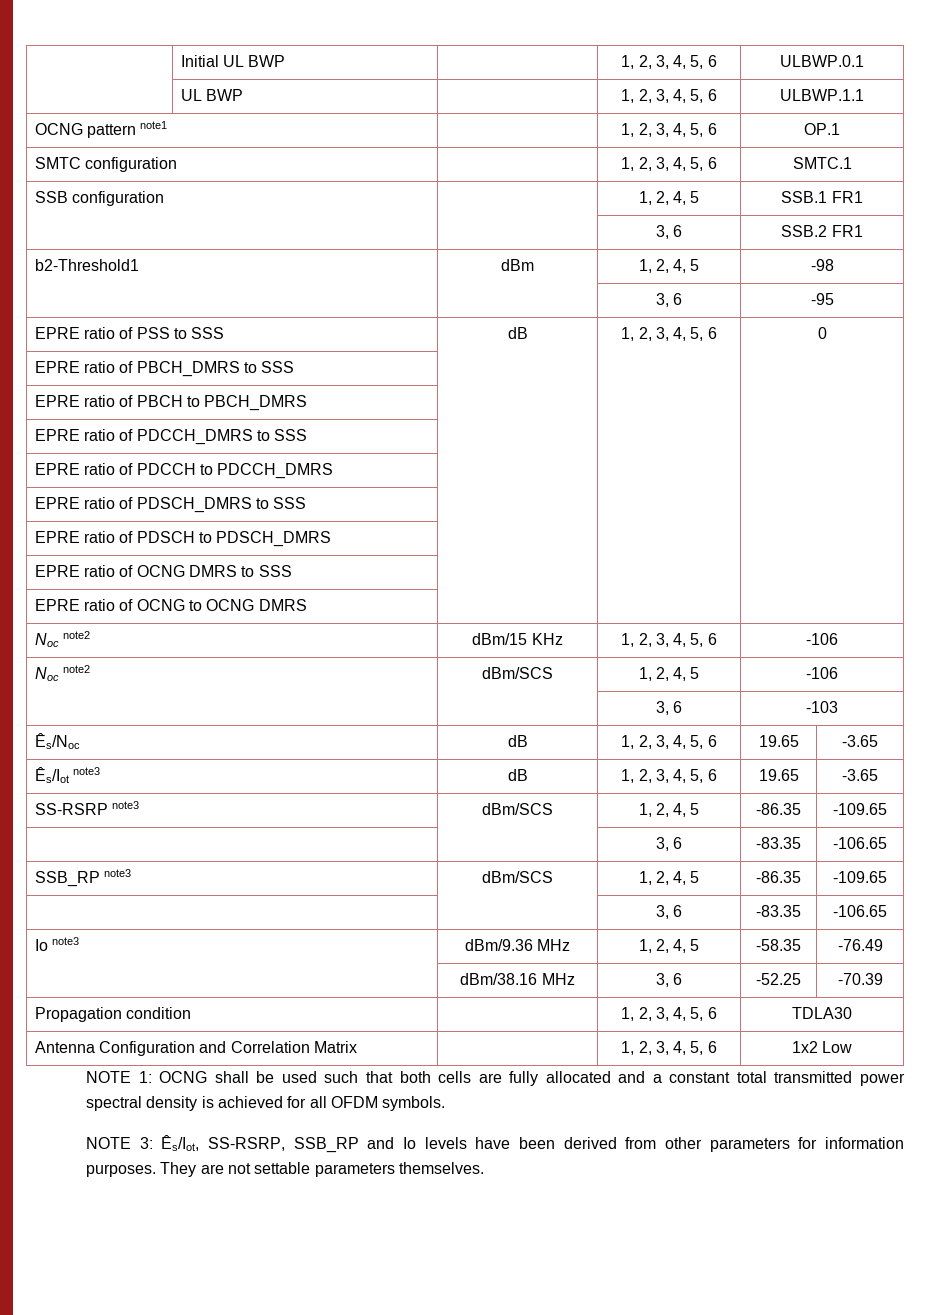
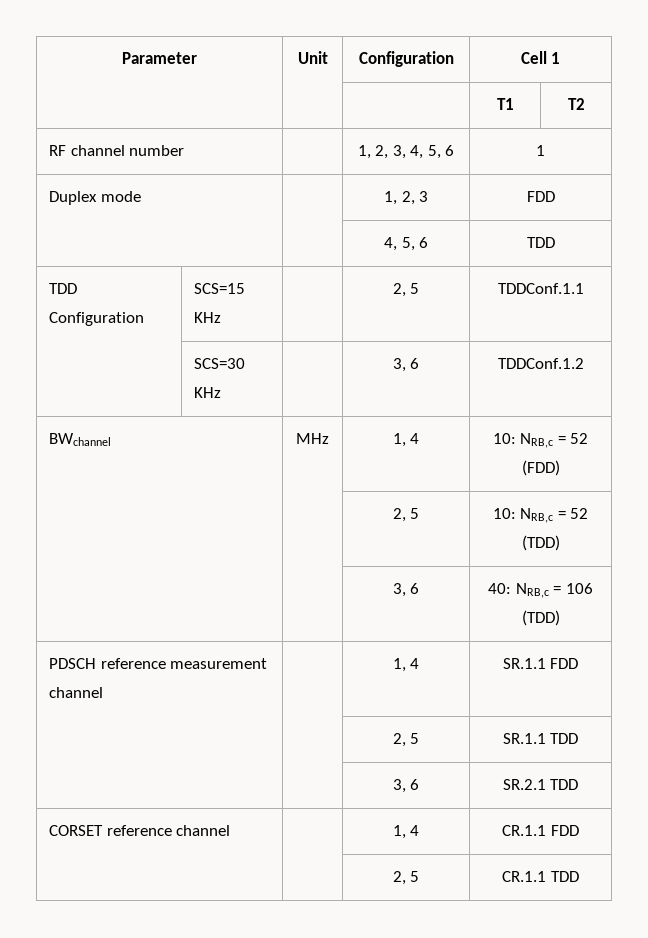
- | Initial UL BWP | | 1, 2, 3, 4, 5, 6 | ULBWP.0.1
- | UL BWP | | 1, 2, 3, 4, 5, 6 | ULBWP.1.1
- OCNG pattern note1 | | 1, 2, 3, 4, 5, 6 | OP.1
- SMTC configuration | | 1, 2, 3, 4, 5, 6 | SMTC.1
- SSB configuration | | 1, 2, 4, 5 | SSB.1 FR1
- | | 3, 6 | SSB.2 FR1
- b2-Threshold1 | dBm | 1, 2, 4, 5 | -98
- | | 3, 6 | -95
- EPRE ratio of PSS to SSS | dB | 1, 2, 3, 4, 5, 6 | 0
- EPRE ratio of PBCH_DMRS to SSS | | |
- EPRE ratio of PBCH to PBCH_DMRS | | |
- EPRE ratio of PDCCH_DMRS to SSS | | |
- EPRE ratio of PDCCH to PDCCH_DMRS | | |
- EPRE ratio of PDSCH_DMRS to SSS | | |
- EPRE ratio of PDSCH to PDSCH_DMRS | | |
- EPRE ratio of OCNG DMRS to SSS | | |
- EPRE ratio of OCNG to OCNG DMRS | | |
- Noc note2 | dBm/15 KHz | 1, 2, 3, 4, 5, 6 | -106
- Noc note2 | dBm/SCS | 1, 2, 4, 5 | -106
- | | 3, 6 | -103
- Ês/Noc | dB | 1, 2, 3, 4, 5, 6 | 19.65 | -3.65
- Ês/Iot note3 | dB | 1, 2, 3, 4, 5, 6 | 19.65 | -3.65
- SS-RSRP note3 | dBm/SCS | 1, 2, 4, 5 | -86.35 | -109.65
- | | 3, 6 | -83.35 | -106.65
- SSB_RP note3 | dBm/SCS | 1, 2, 4, 5 | -86.35 | -109.65
- | | 3, 6 | -83.35 | -106.65
- Io note3 | dBm/9.36 MHz | 1, 2, 4, 5 | -58.35 | -76.49
- | dBm/38.16 MHz | 3, 6 | -52.25 | -70.39
- Propagation condition | | 1, 2, 3, 4, 5, 6 | TDLA30
- Antenna Configuration and Correlation Matrix | | 1, 2, 3, 4, 5, 6 | 1x2 Low
- NOTE 1: OCNG shall be used such that both cells are fully allocated and a constant total transmitted power spectral density is achieved for all OFDM symbols.
- NOTE 3: Ês/Iot, SS-RSRP, SSB_RP and Io levels have been derived from other parameters for information purposes. They are not settable parameters themselves.
+ Parameter | Unit | Configuration | Cell 1
+ | | | T1 | T2
+ RF channel number | | 1, 2, 3, 4, 5, 6 | 1
+ Duplex mode | | 1, 2, 3 | FDD
+ | | 4, 5, 6 | TDD
+ TDD Configuration | SCS=15 KHz | | 2, 5 | TDDConf.1.1
+ | SCS=30 KHz | | 3, 6 | TDDConf.1.2
+ BWchannel | MHz | 1, 4 | 10: NRB,c = 52 (FDD)
+ | | 2, 5 | 10: NRB,c = 52 (TDD)
+ | | 3, 6 | 40: NRB,c = 106 (TDD)
+ PDSCH reference measurement channel | | 1, 4 | SR.1.1 FDD
+ | | 2, 5 | SR.1.1 TDD
+ | | 3, 6 | SR.2.1 TDD
+ CORSET reference channel | | 1, 4 | CR.1.1 FDD
+ | | 2, 5 | CR.1.1 TDD

